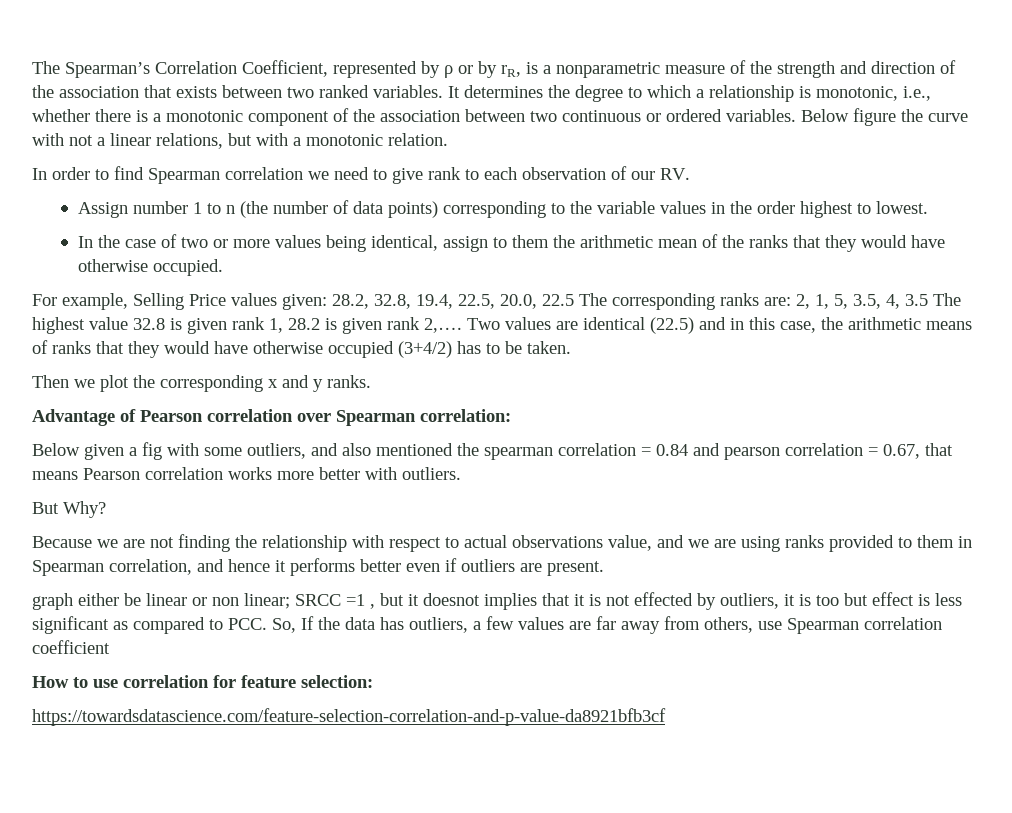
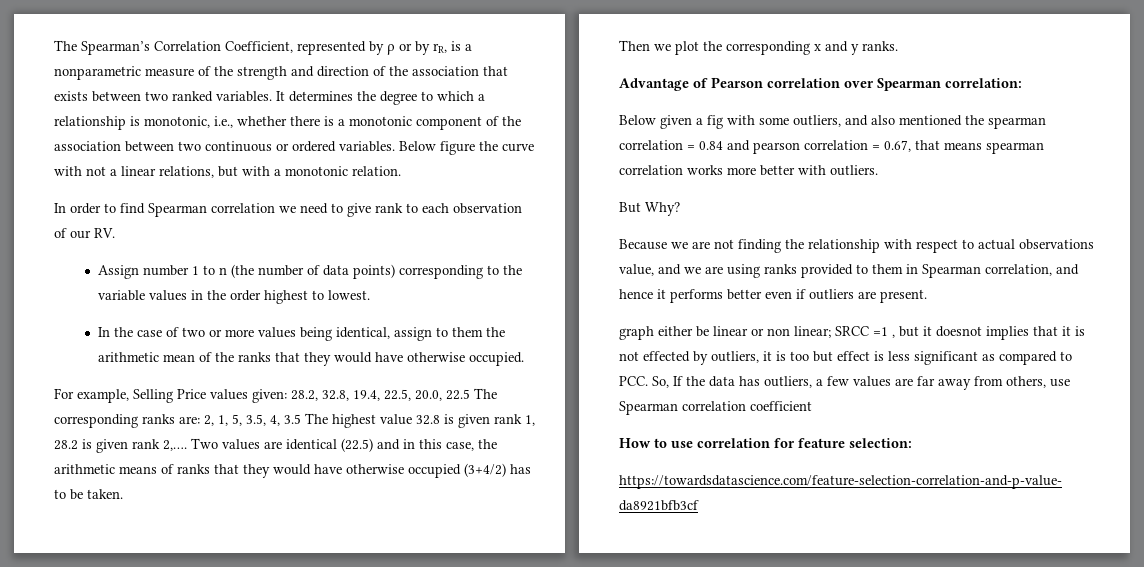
- Below given a fig with some outliers, and also mentioned the spearman correlation = 0.84 and pearson correlation = 0.67, that means Pearson correlation works more better with outliers.
+ Below given a fig with some outliers, and also mentioned the spearman correlation = 0.84 and pearson correlation = 0.67, that means spearman correlation works more better with outliers.

